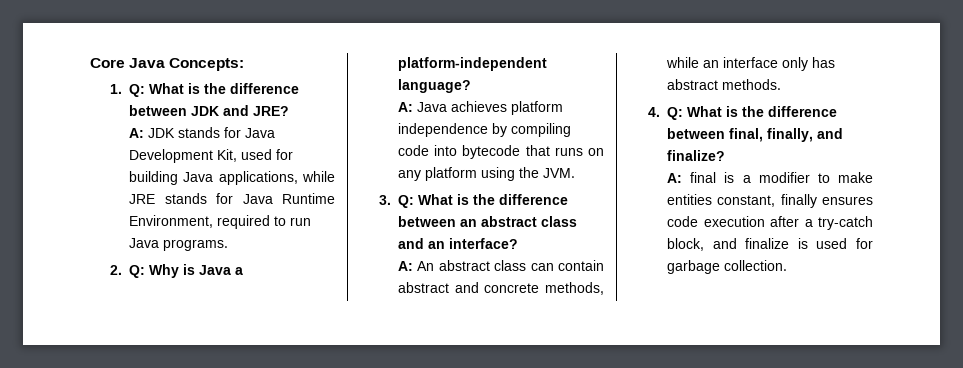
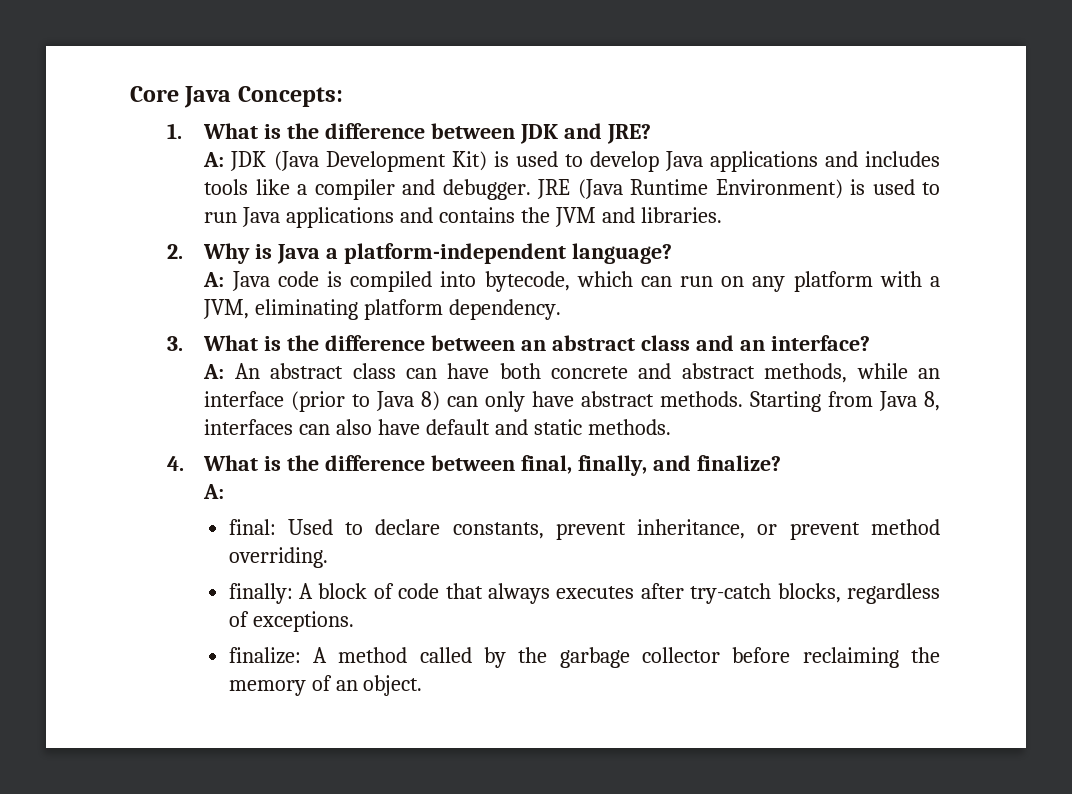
- 1. Q: What is the difference between JDK and JRE?
+ 1. What is the difference between JDK and JRE?
- A: JDK stands for Java Development Kit, used for building Java applications, while JRE stands for Java Runtime Environment, required to run Java programs.
+ A: JDK (Java Development Kit) is used to develop Java applications and includes tools like a compiler and debugger. JRE (Java Runtime Environment) is used to run Java applications and contains the JVM and libraries.
- 2. Q: Why is Java a platform-independent language?
+ 2. Why is Java a platform-independent language?
- A: Java achieves platform independence by compiling code into bytecode that runs on any platform using the JVM.
+ A: Java code is compiled into bytecode, which can run on any platform with a JVM, eliminating platform dependency.
- 3. Q: What is the difference between an abstract class and an interface?
+ 3. What is the difference between an abstract class and an interface?
- A: An abstract class can contain abstract and concrete methods, while an interface only has abstract methods.
+ A: An abstract class can have both concrete and abstract methods, while an interface (prior to Java 8) can only have abstract methods. Starting from Java 8, interfaces can also have default and static methods.
- 4. Q: What is the difference between final, finally, and finalize?
- A: final is a modifier to make entities constant, finally ensures code execution after a try-catch block, and finalize is used for garbage collection.
+ 4. What is the difference between final, finally, and finalize?
+ A:
+ final: Used to declare constants, prevent inheritance, or prevent method overriding.
+ finally: A block of code that always executes after try-catch blocks, regardless of exceptions.
+ finalize: A method called by the garbage collector before reclaiming the memory of an object.

